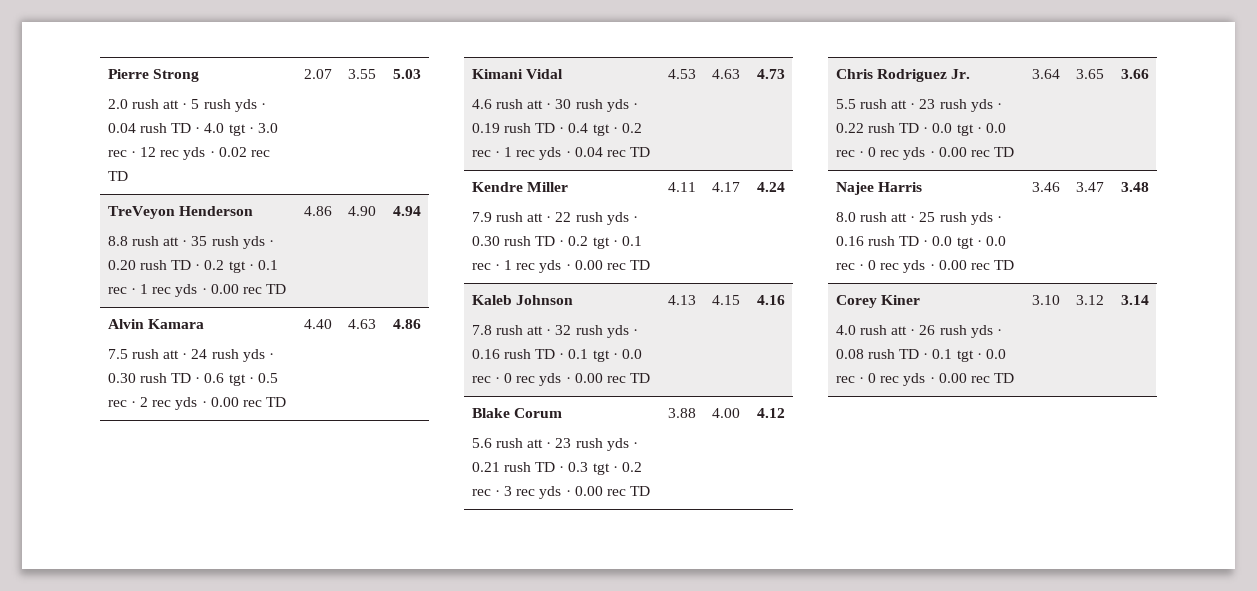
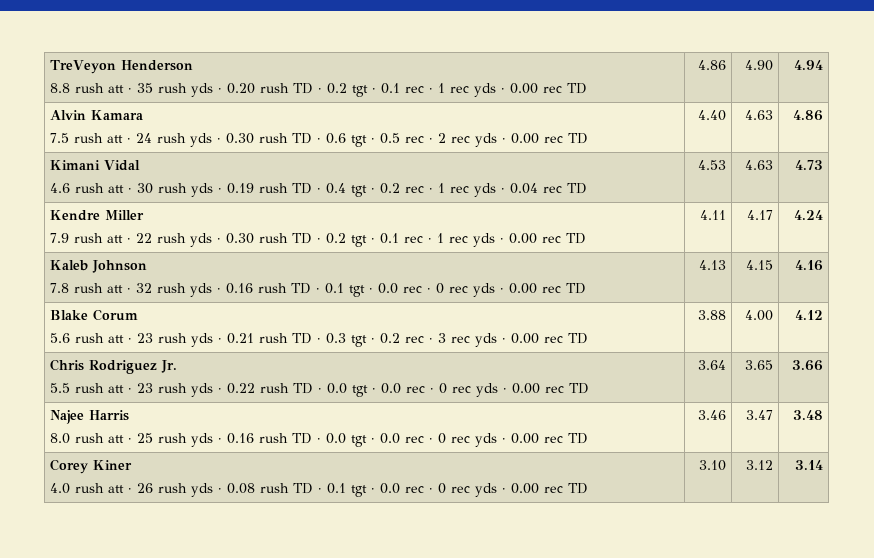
- Pierre Strong
- 2.0 rush att · 5 rush yds · 0.04 rush TD · 4.0 tgt · 3.0 rec · 12 rec yds · 0.02 rec TD | 2.07 | 3.55 | 5.03

